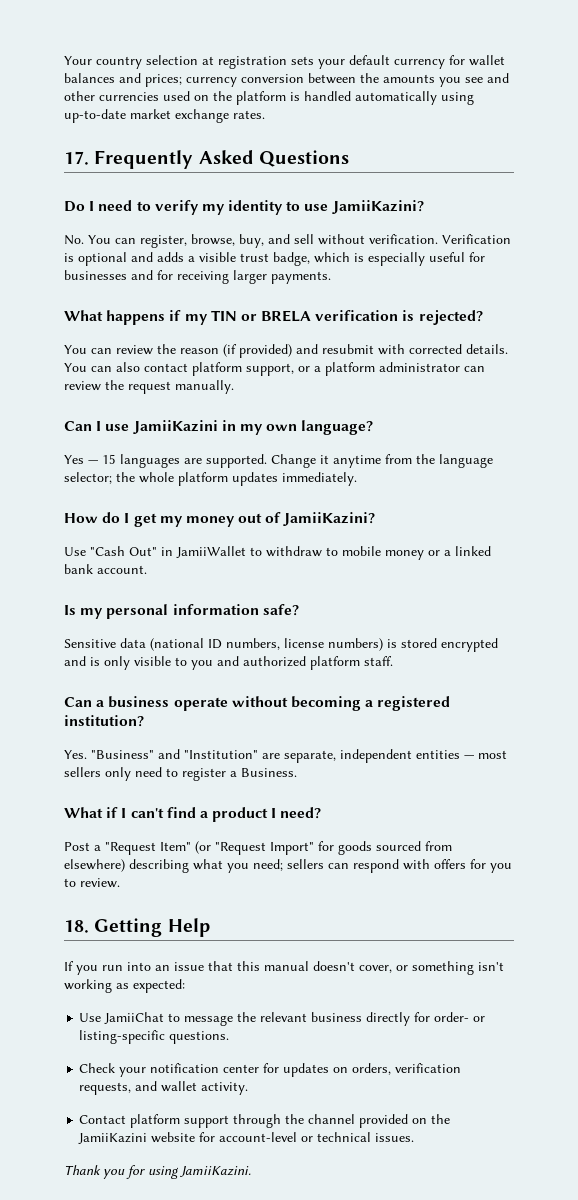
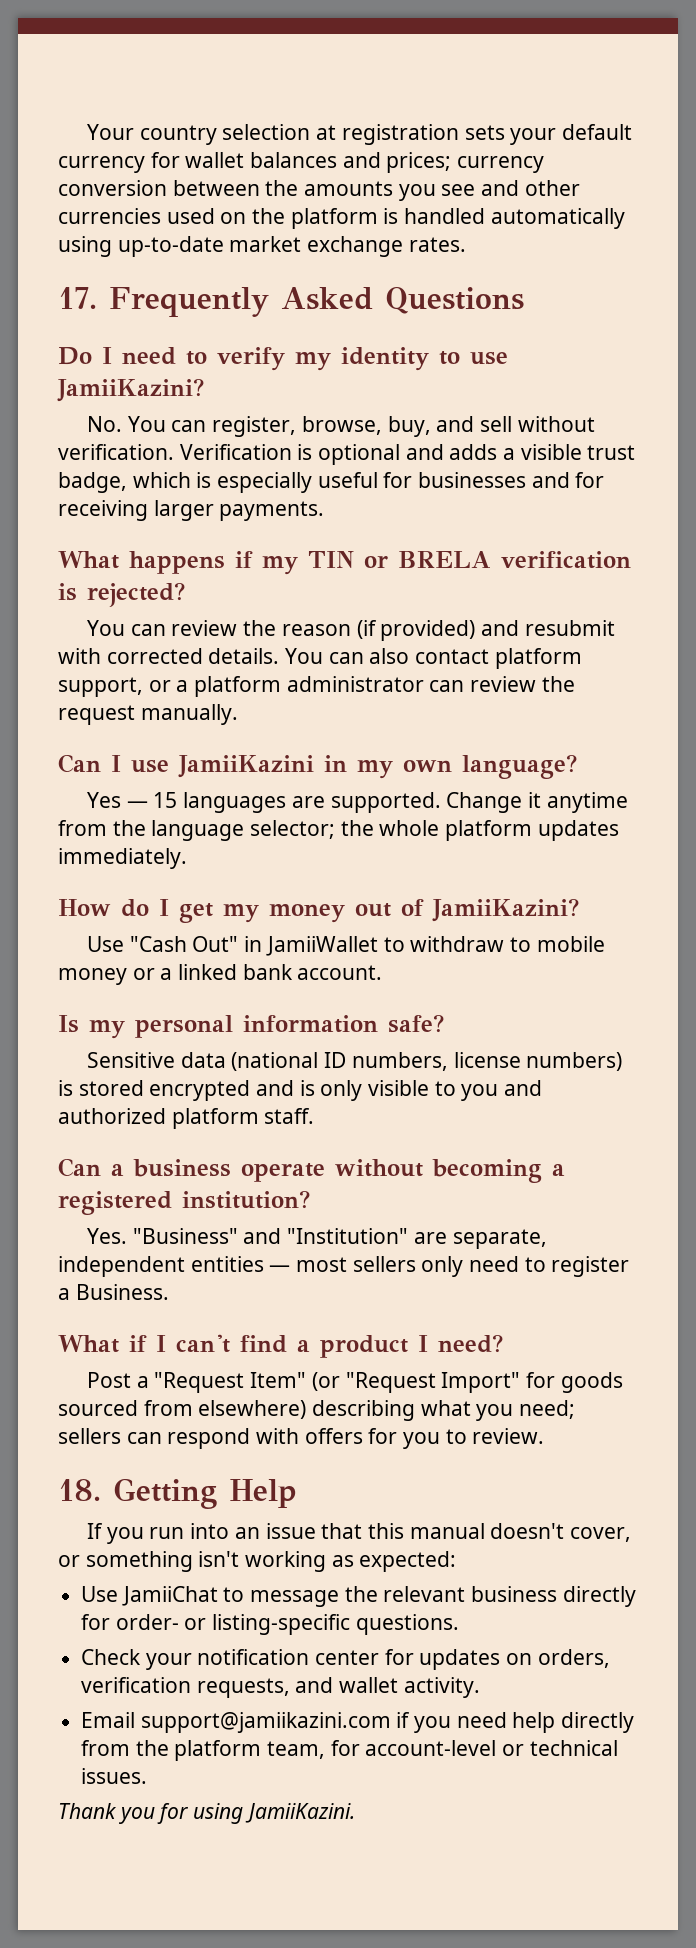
- Contact platform support through the channel provided on the JamiiKazini website for account-level or technical issues.
+ Email support@jamiikazini.com if you need help directly from the platform team, for account-level or technical issues.

